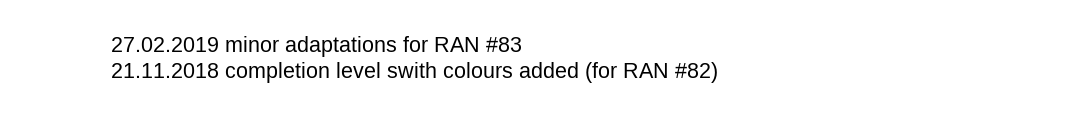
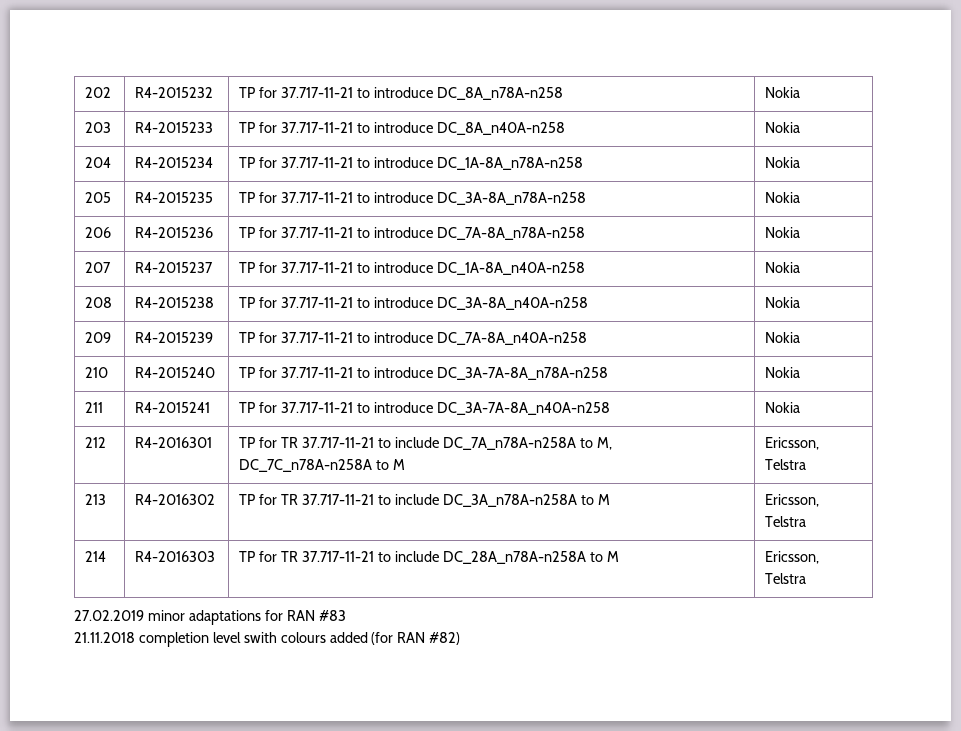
+ 202 | R4-2015232 | TP for 37.717-11-21 to introduce DC_8A_n78A-n258 | Nokia
+ 203 | R4-2015233 | TP for 37.717-11-21 to introduce DC_8A_n40A-n258 | Nokia
+ 204 | R4-2015234 | TP for 37.717-11-21 to introduce DC_1A-8A_n78A-n258 | Nokia
+ 205 | R4-2015235 | TP for 37.717-11-21 to introduce DC_3A-8A_n78A-n258 | Nokia
+ 206 | R4-2015236 | TP for 37.717-11-21 to introduce DC_7A-8A_n78A-n258 | Nokia
+ 207 | R4-2015237 | TP for 37.717-11-21 to introduce DC_1A-8A_n40A-n258 | Nokia
+ 208 | R4-2015238 | TP for 37.717-11-21 to introduce DC_3A-8A_n40A-n258 | Nokia
+ 209 | R4-2015239 | TP for 37.717-11-21 to introduce DC_7A-8A_n40A-n258 | Nokia
+ 210 | R4-2015240 | TP for 37.717-11-21 to introduce DC_3A-7A-8A_n78A-n258 | Nokia
+ 211 | R4-2015241 | TP for 37.717-11-21 to introduce DC_3A-7A-8A_n40A-n258 | Nokia
+ 212 | R4-2016301 | TP for TR 37.717-11-21 to include DC_7A_n78A-n258A to M, DC_7C_n78A-n258A to M | Ericsson, Telstra
+ 213 | R4-2016302 | TP for TR 37.717-11-21 to include DC_3A_n78A-n258A to M | Ericsson, Telstra
+ 214 | R4-2016303 | TP for TR 37.717-11-21 to include DC_28A_n78A-n258A to M | Ericsson, Telstra

